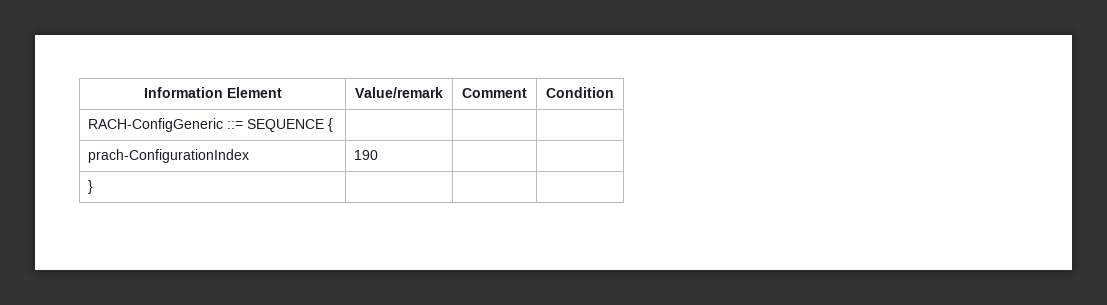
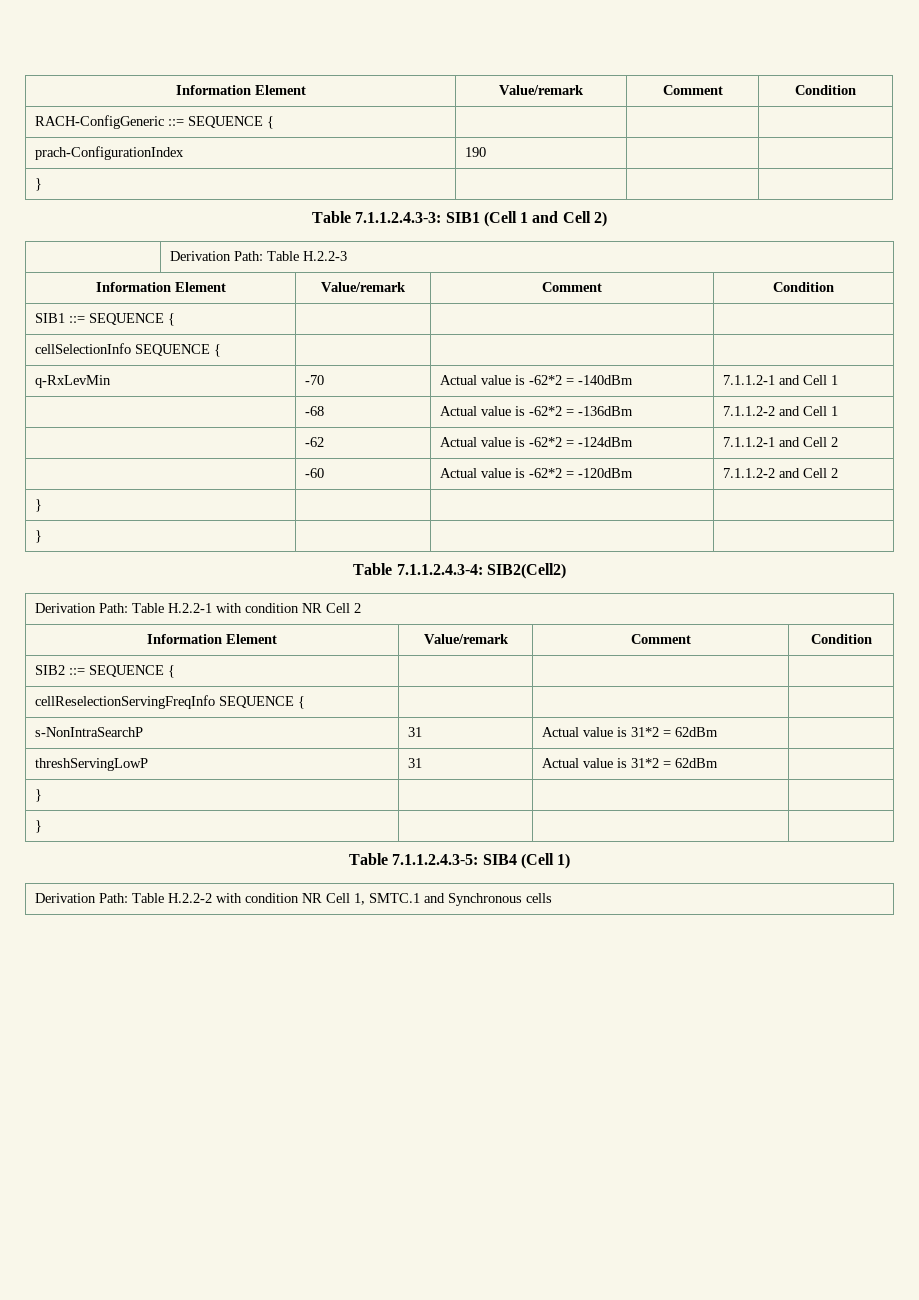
+ Table 7.1.1.2.4.3-3: SIB1 (Cell 1 and Cell 2)
+ | Derivation Path: Table H.2.2-3
+ Information Element | Value/remark | Comment | Condition
+ SIB1 ::= SEQUENCE { | | |
+ cellSelectionInfo SEQUENCE { | | |
+ q-RxLevMin | -70 | Actual value is -62*2 = -140dBm | 7.1.1.2-1 and Cell 1
+ | -68 | Actual value is -62*2 = -136dBm | 7.1.1.2-2 and Cell 1
+ | -62 | Actual value is -62*2 = -124dBm | 7.1.1.2-1 and Cell 2
+ | -60 | Actual value is -62*2 = -120dBm | 7.1.1.2-2 and Cell 2
+ } | | |
+ } | | |
+ Table 7.1.1.2.4.3-4: SIB2(Cell2)
+ Derivation Path: Table H.2.2-1 with condition NR Cell 2
+ Information Element | Value/remark | Comment | Condition
+ SIB2 ::= SEQUENCE { | | |
+ cellReselectionServingFreqInfo SEQUENCE { | | |
+ s-NonIntraSearchP | 31 | Actual value is 31*2 = 62dBm |
+ threshServingLowP | 31 | Actual value is 31*2 = 62dBm |
+ } | | |
+ } | | |
+ Table 7.1.1.2.4.3-5: SIB4 (Cell 1)
+ Derivation Path: Table H.2.2-2 with condition NR Cell 1, SMTC.1 and Synchronous cells

